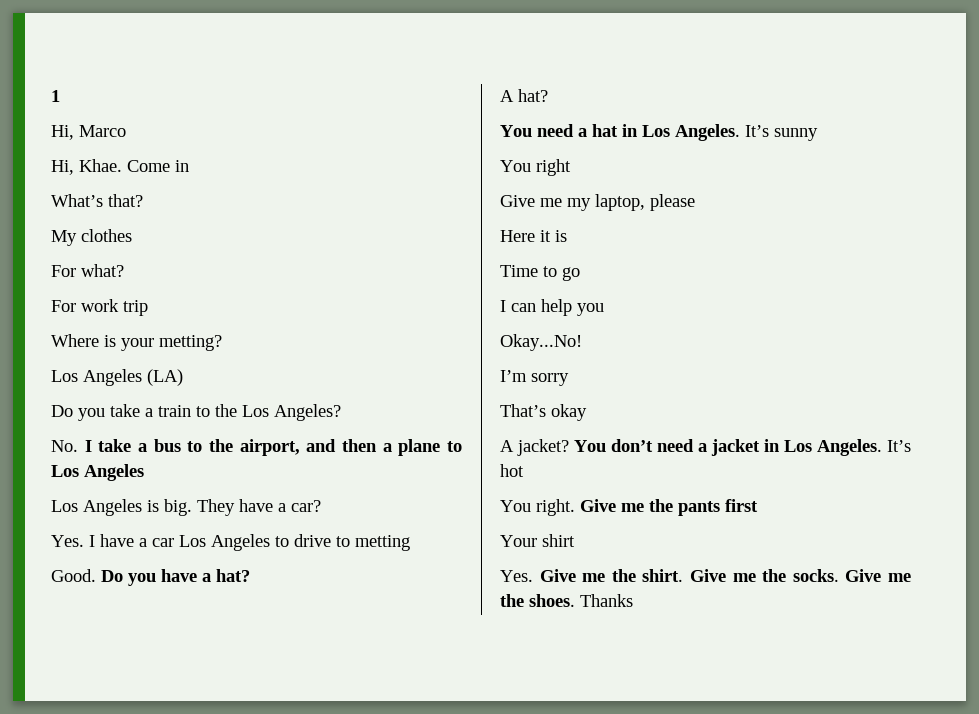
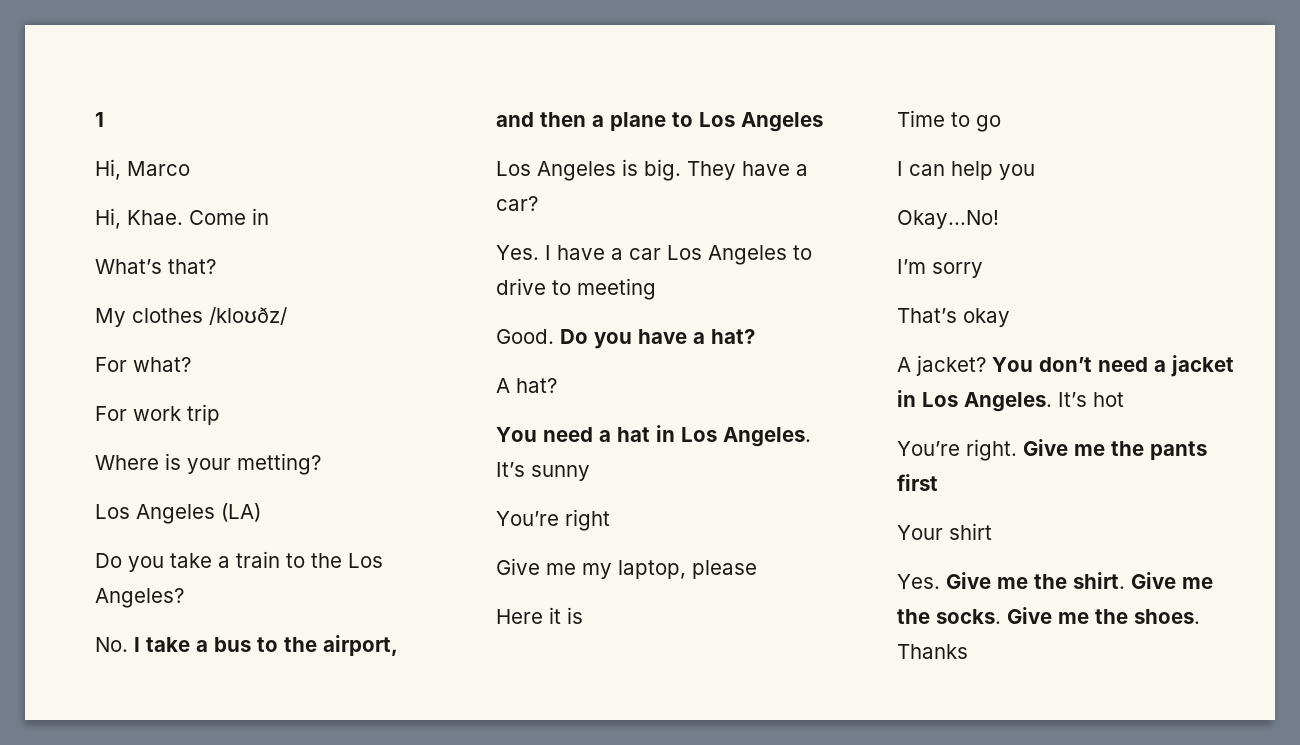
- My clothes
+ My clothes /kloʊðz/
- Yes. I have a car Los Angeles to drive to metting
+ Yes. I have a car Los Angeles to drive to meeting
- You right
+ You’re right
- You right.
+ You’re right.

